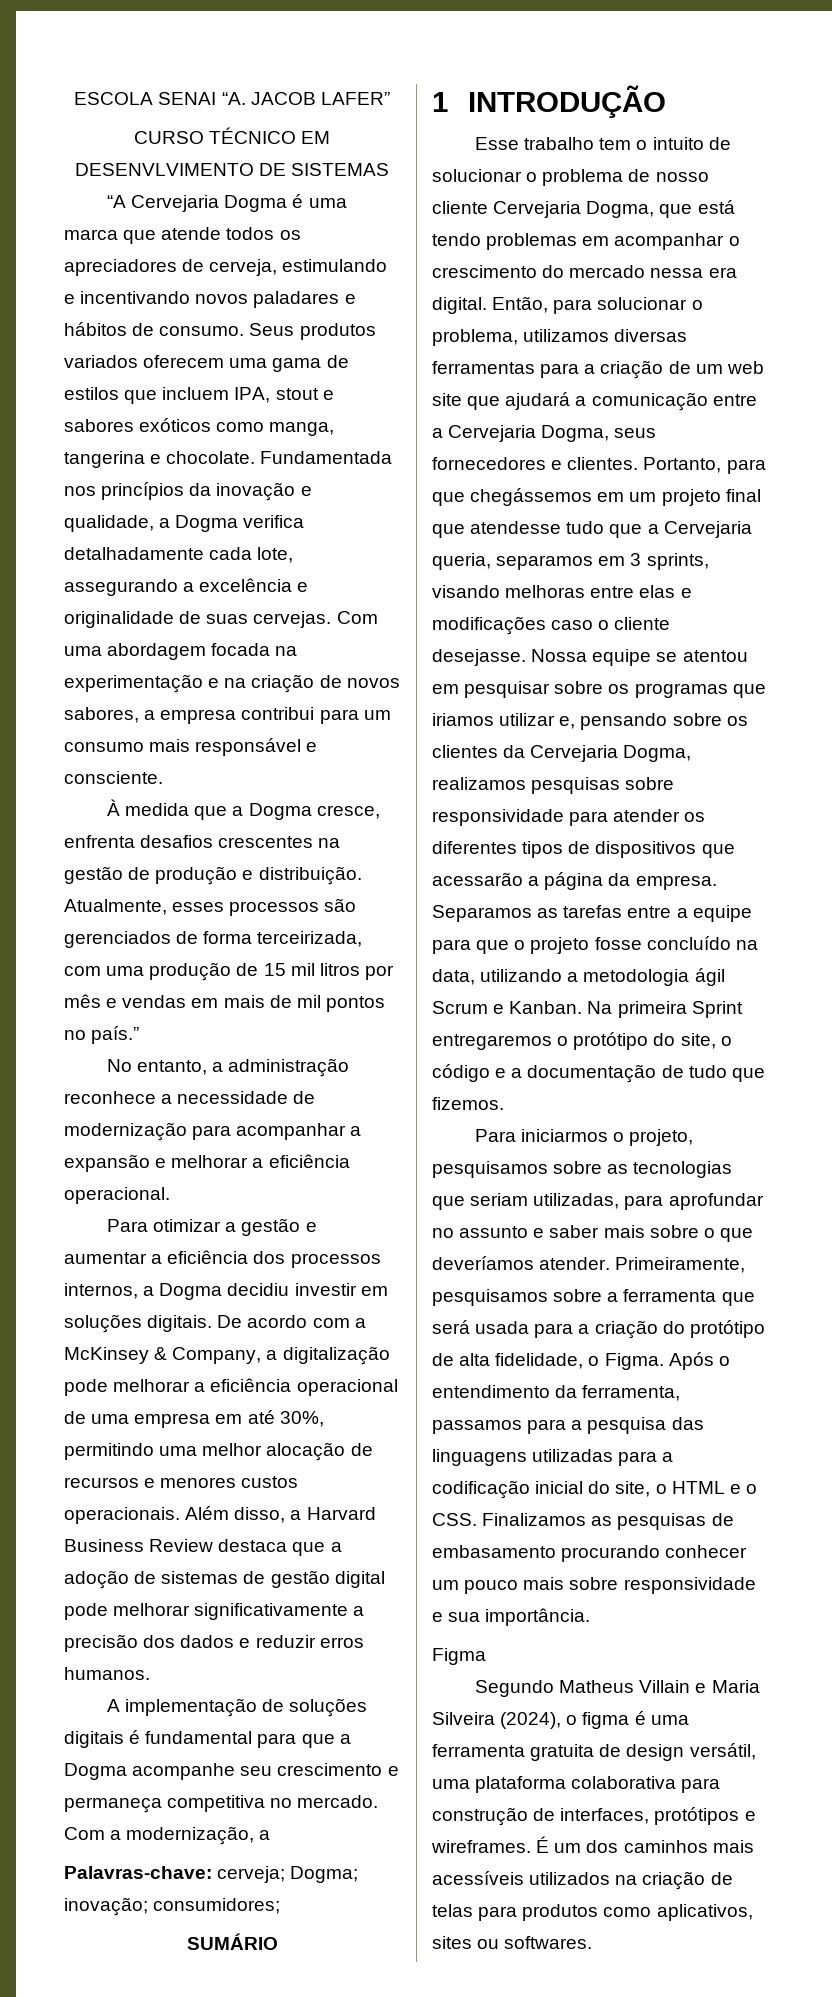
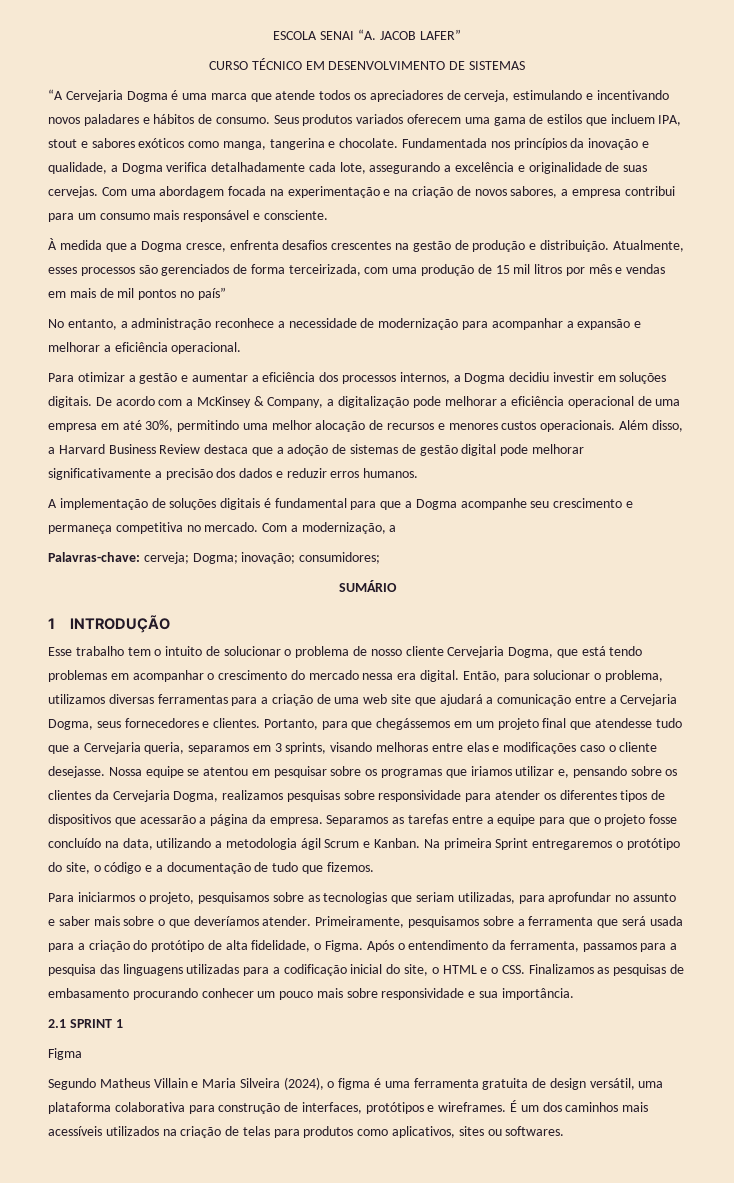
- CURSO TÉCNICO EM DESENVLVIMENTO DE SISTEMAS
+ CURSO TÉCNICO EM DESENVOLVIMENTO DE SISTEMAS
- Atualmente, esses processos são gerenciados de forma terceirizada, com uma produção de 15 mil litros por mês e vendas em mais de mil pontos no país.”
+ Atualmente, esses processos são gerenciados de forma terceirizada, com uma produção de 15 mil litros por mês e vendas em mais de mil pontos no país”
- Então, para solucionar o problema, utilizamos diversas ferramentas para a criação de um web site que ajudará a comunicação entre a Cervejaria Dogma, seus fornecedores e clientes.
+ Então, para solucionar o problema, utilizamos diversas ferramentas para a criação de uma web site que ajudará a comunicação entre a Cervejaria Dogma, seus fornecedores e clientes.
+ 2.1 SPRINT 1

